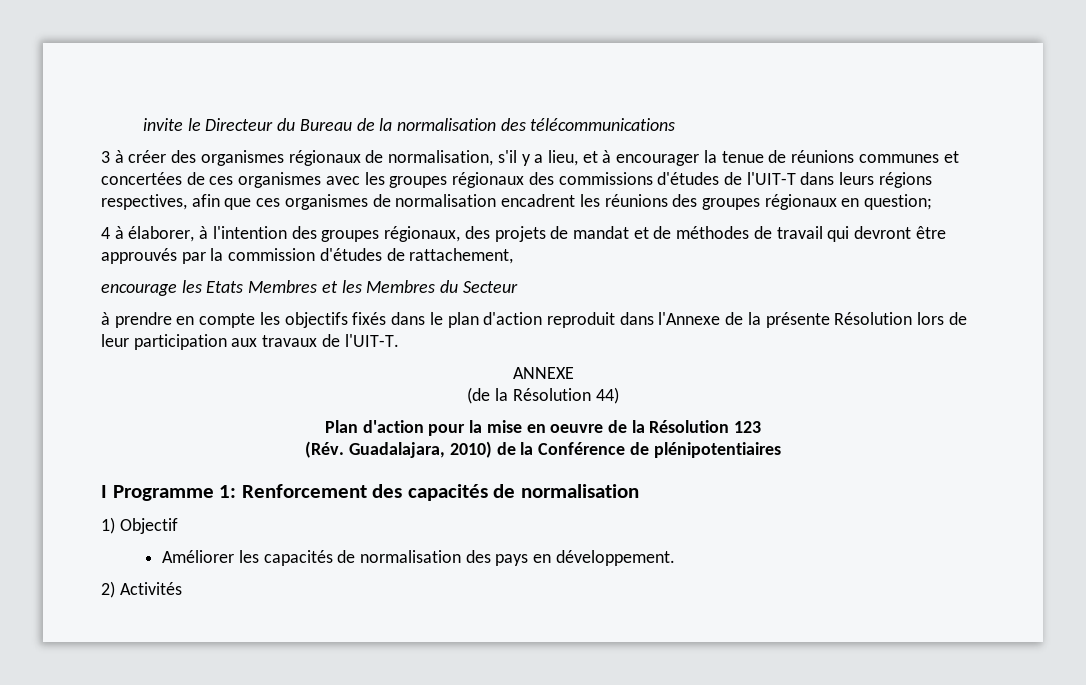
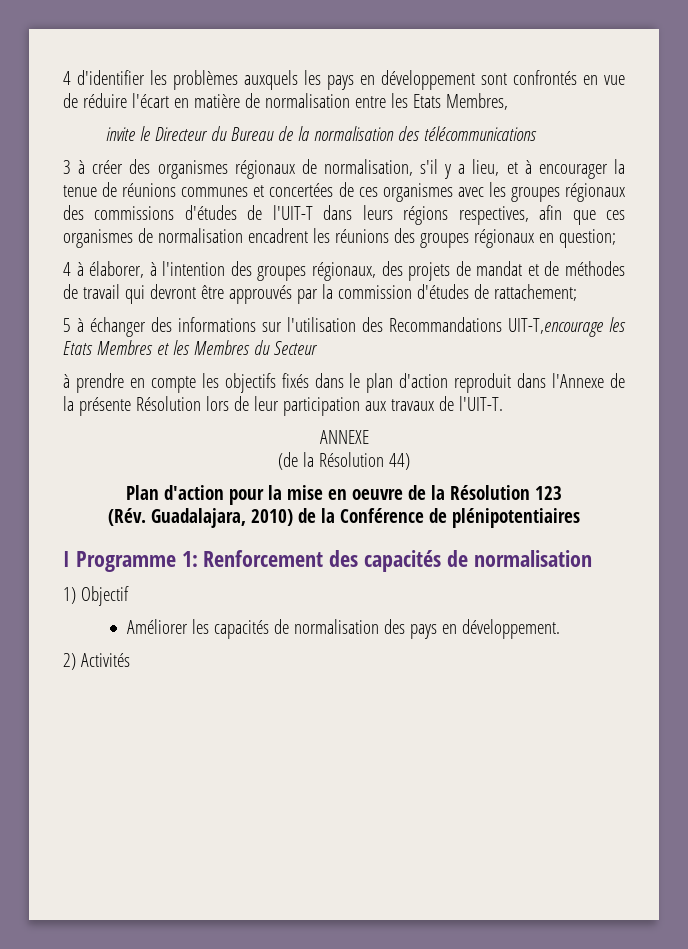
+ 4 d'identifier les problèmes auxquels les pays en développement sont confrontés en vue de réduire l'écart en matière de normalisation entre les Etats Membres,
- 4 à élaborer, à l'intention des groupes régionaux, des projets de mandat et de méthodes de travail qui devront être approuvés par la commission d'études de rattachement,
- encourage les Etats Membres et les Membres du Secteur
+ 4 à élaborer, à l'intention des groupes régionaux, des projets de mandat et de méthodes de travail qui devront être approuvés par la commission d'études de rattachement;
+ 5 à échanger des informations sur l'utilisation des Recommandations UIT-T,encourage les Etats Membres et les Membres du Secteur

